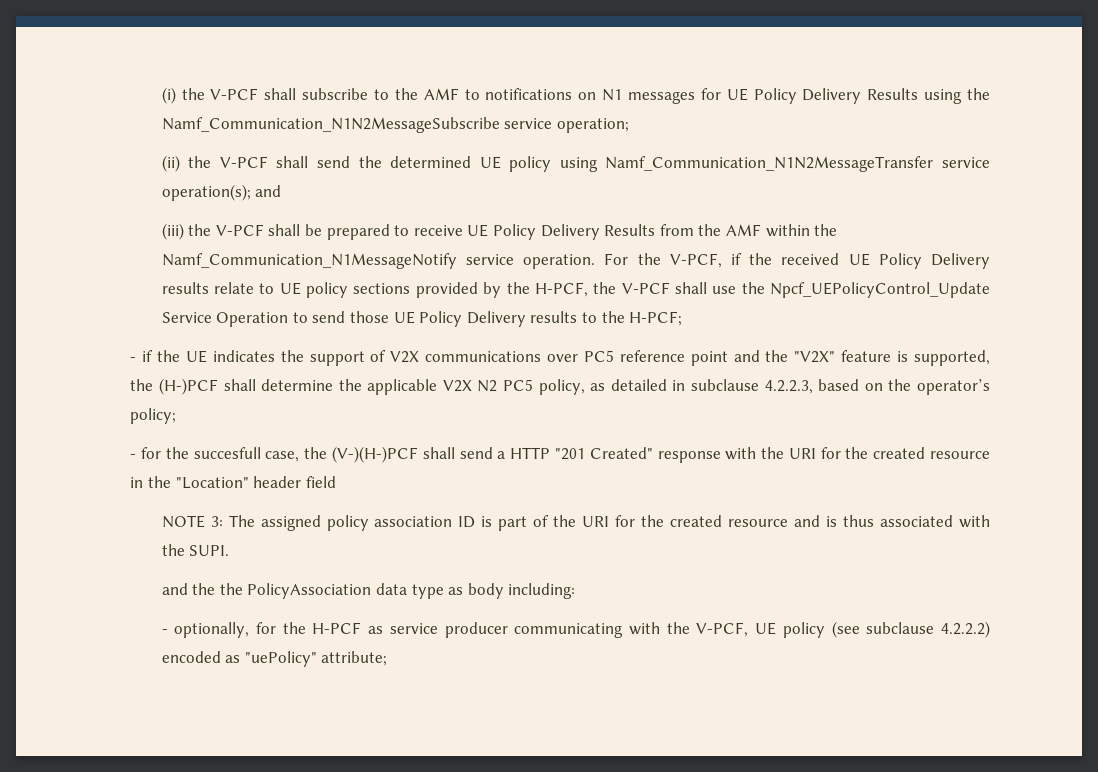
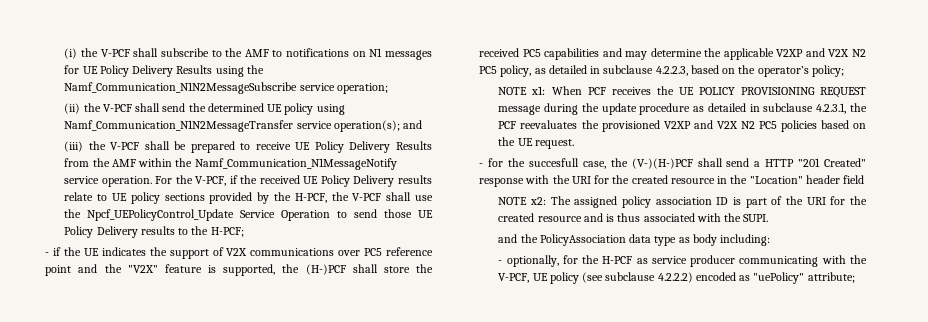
- - if the UE indicates the support of V2X communications over PC5 reference point and the "V2X" feature is supported, the (H-)PCF shall determine the applicable V2X N2 PC5 policy, as detailed in subclause 4.2.2.3, based on the operator’s policy;
+ - if the UE indicates the support of V2X communications over PC5 reference point and the "V2X" feature is supported, the (H-)PCF shall store the received PC5 capabilities and may determine the applicable V2XP and V2X N2 PC5 policy, as detailed in subclause 4.2.2.3, based on the operator’s policy;
+ NOTE x1: When PCF receives the UE POLICY PROVISIONING REQUEST message during the update procedure as detailed in subclause 4.2.3.1, the PCF reevaluates the provisioned V2XP and V2X N2 PC5 policies based on the UE request.
- NOTE 3: The assigned policy association ID is part of the URI for the created resource and is thus associated with the SUPI.
+ NOTE x2: The assigned policy association ID is part of the URI for the created resource and is thus associated with the SUPI.
- and the the PolicyAssociation data type as body including:
+ and the PolicyAssociation data type as body including:

